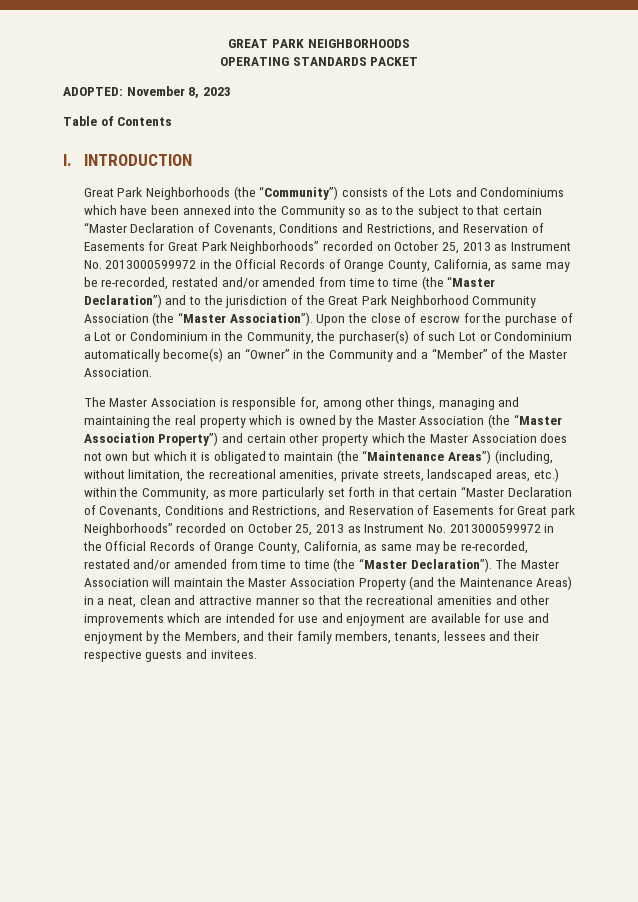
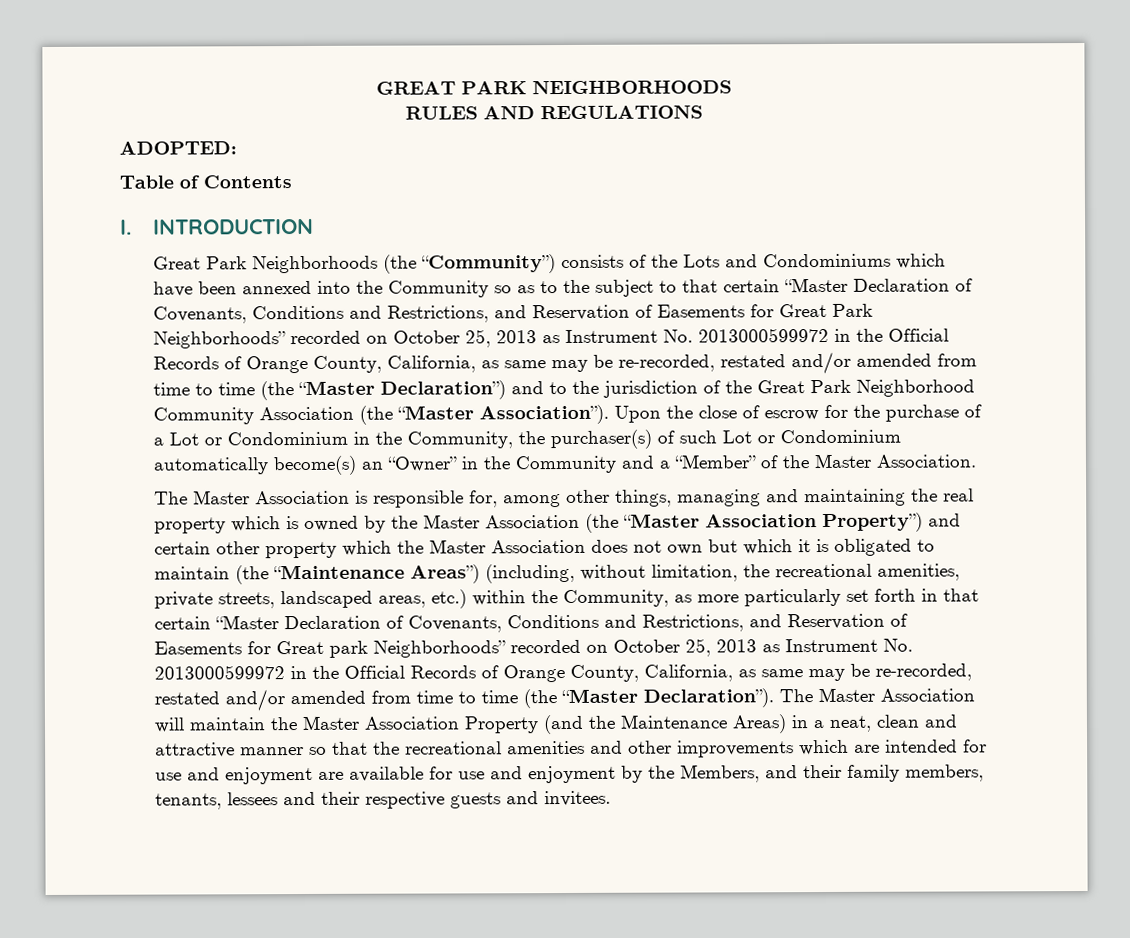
- OPERATING STANDARDS PACKET
- ADOPTED: November 8, 2023
+ RULES AND REGULATIONS
+ ADOPTED:

